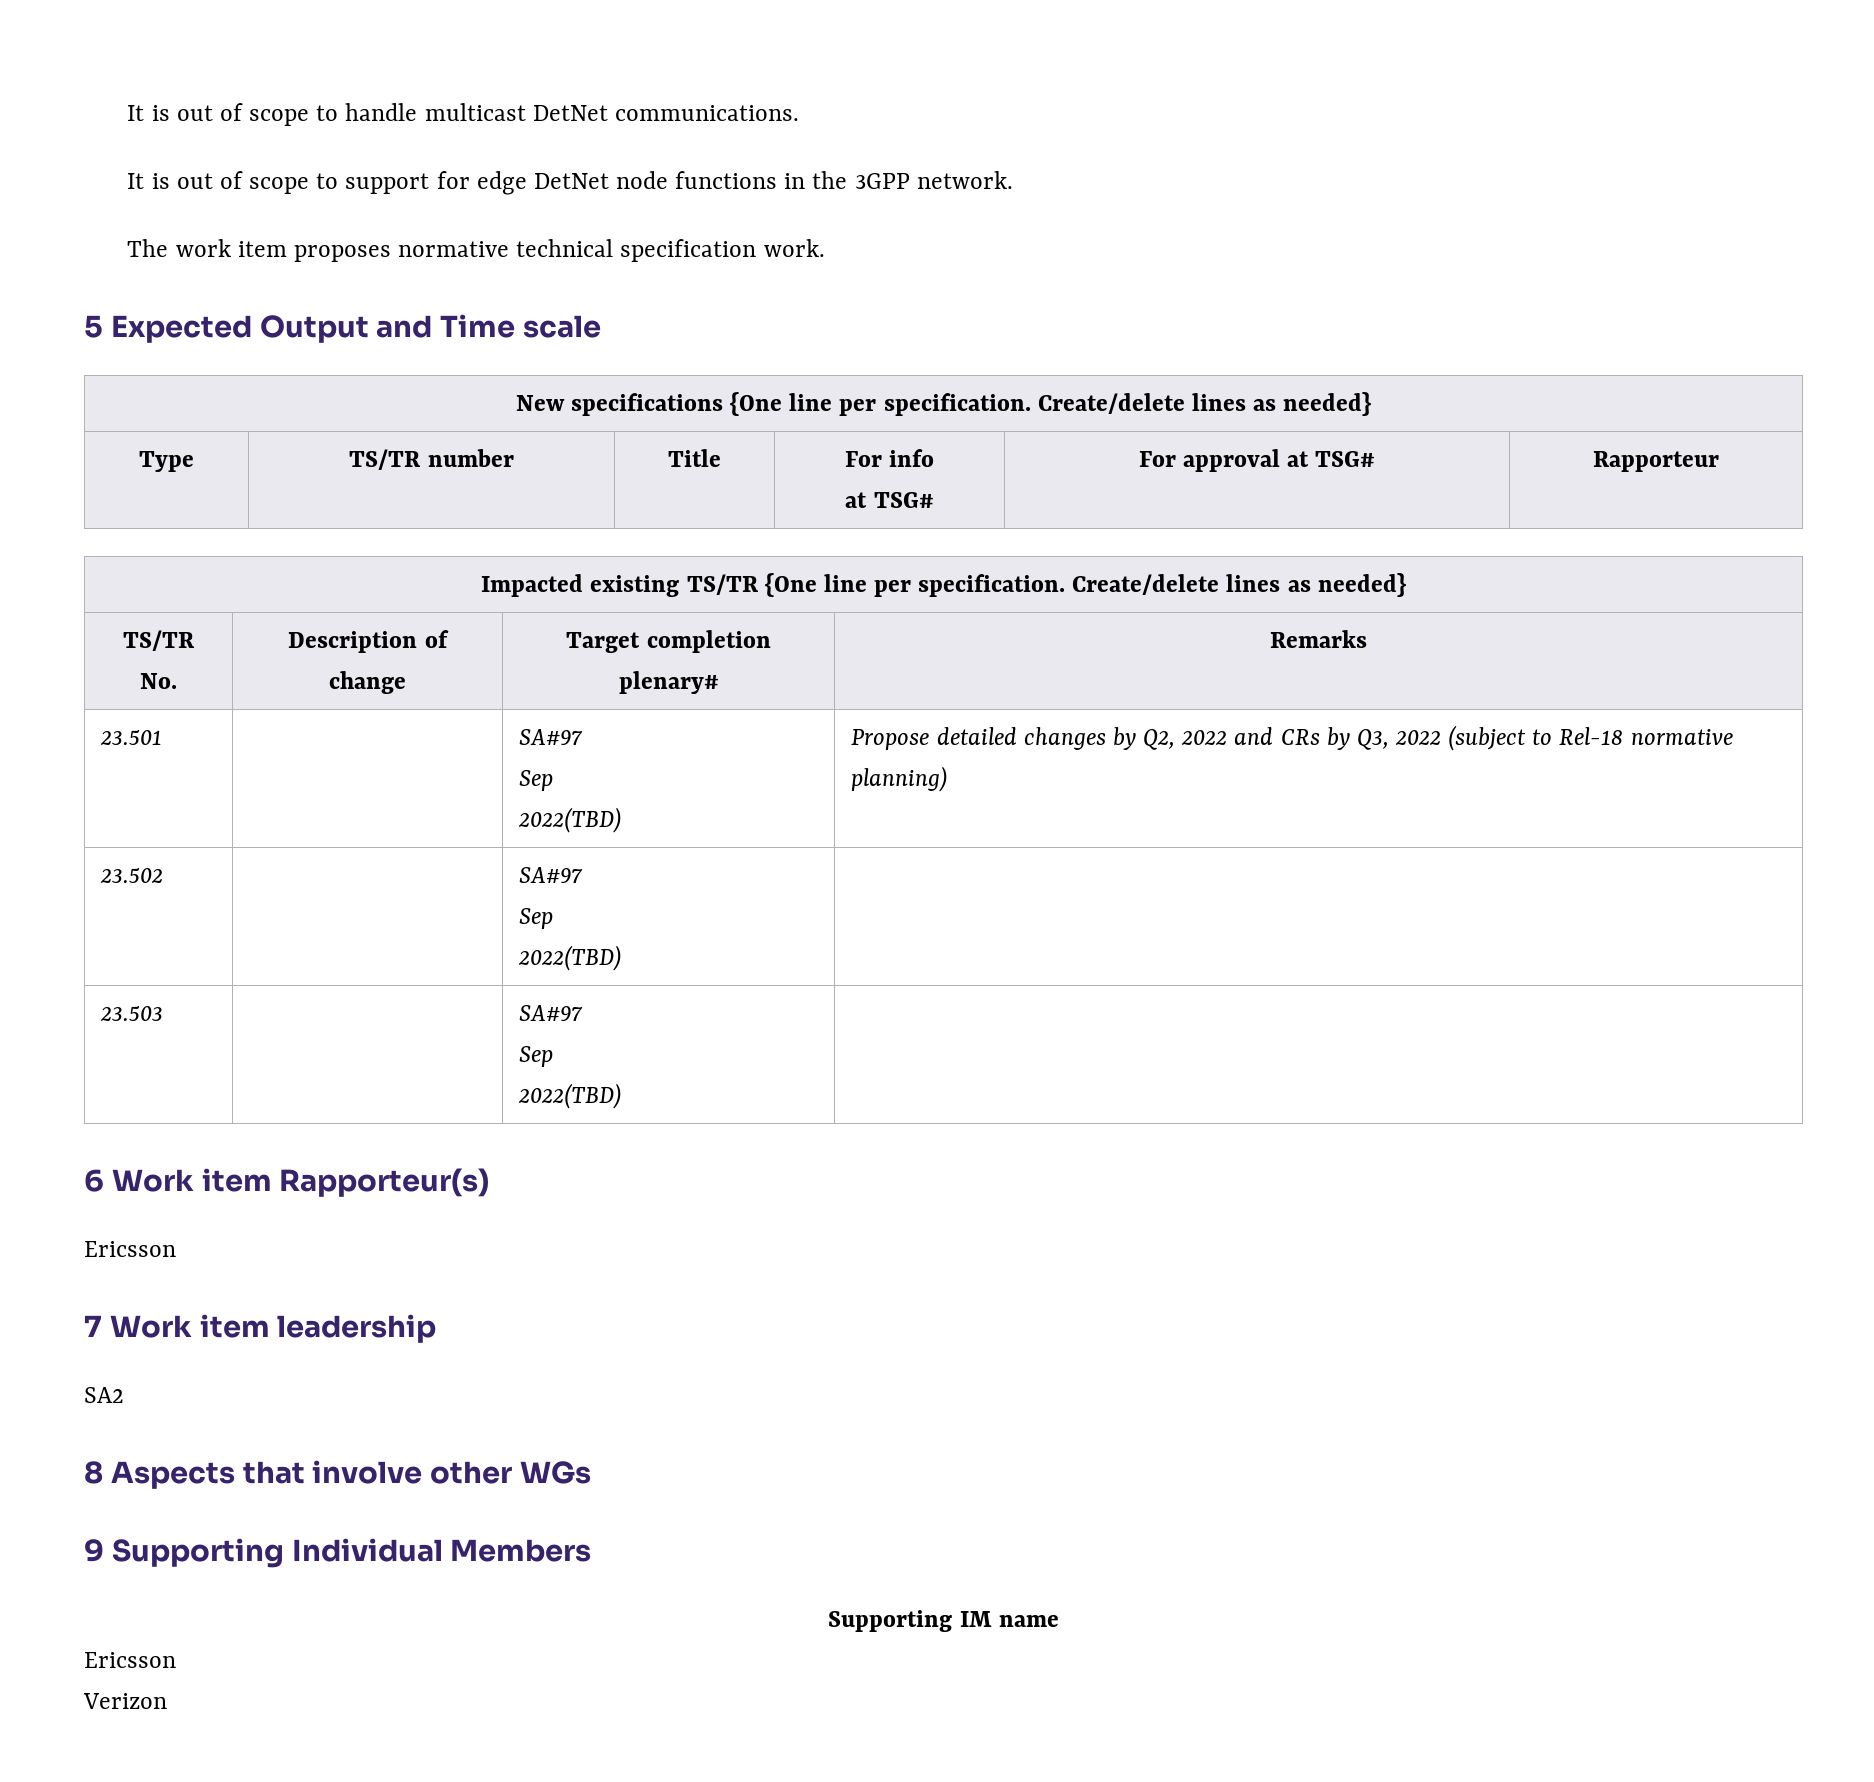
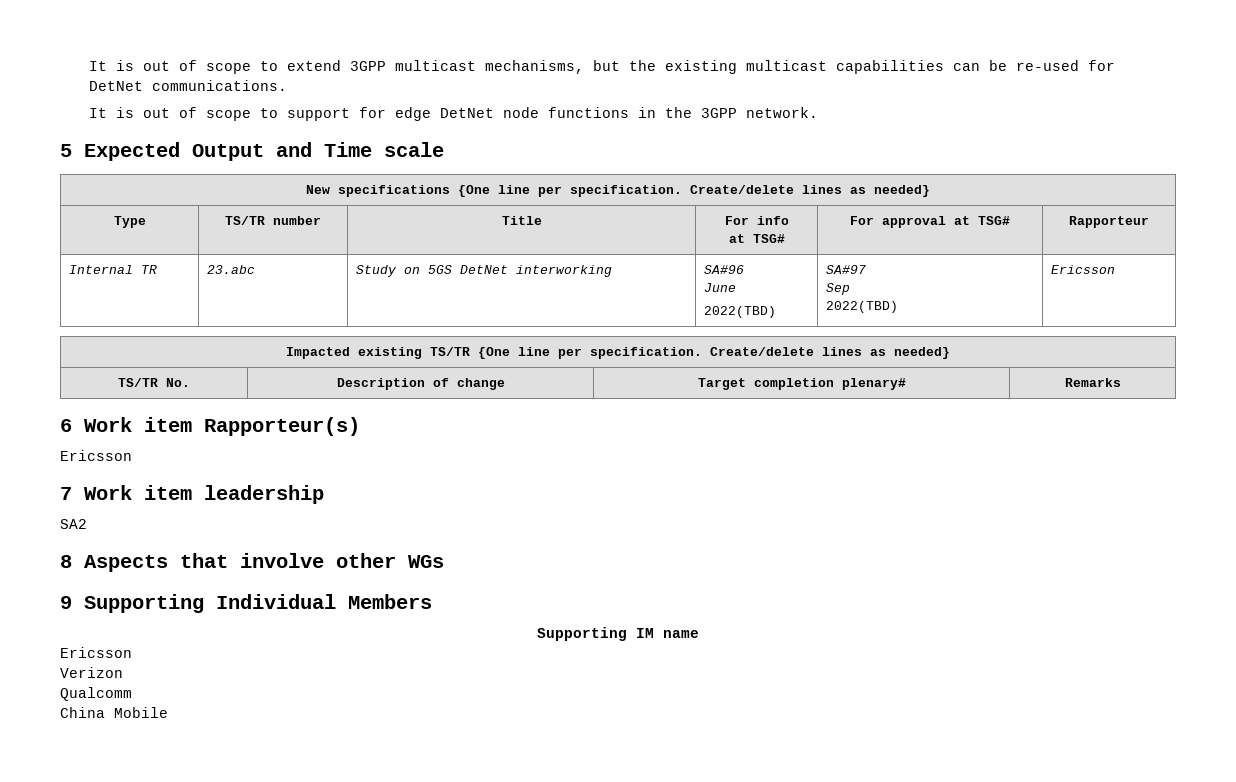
- It is out of scope to handle multicast DetNet communications.
+ It is out of scope to extend 3GPP multicast mechanisms, but the existing multicast capabilities can be re-used for DetNet communications.
- The work item proposes normative technical specification work.
+ Internal TR | 23.abc | Study on 5GS DetNet interworking | SA#96
+ June
+ 2022(TBD) | SA#97
+ Sep
+ 2022(TBD) | Ericsson
- 23.501 | | SA#97
- Sep
- 2022(TBD) | Propose detailed changes by Q2, 2022 and CRs by Q3, 2022 (subject to Rel-18 normative planning)
- 23.502 | | SA#97
- Sep
- 2022(TBD) |
- 23.503 | | SA#97
- Sep
- 2022(TBD) |
+ Qualcomm
+ China Mobile

